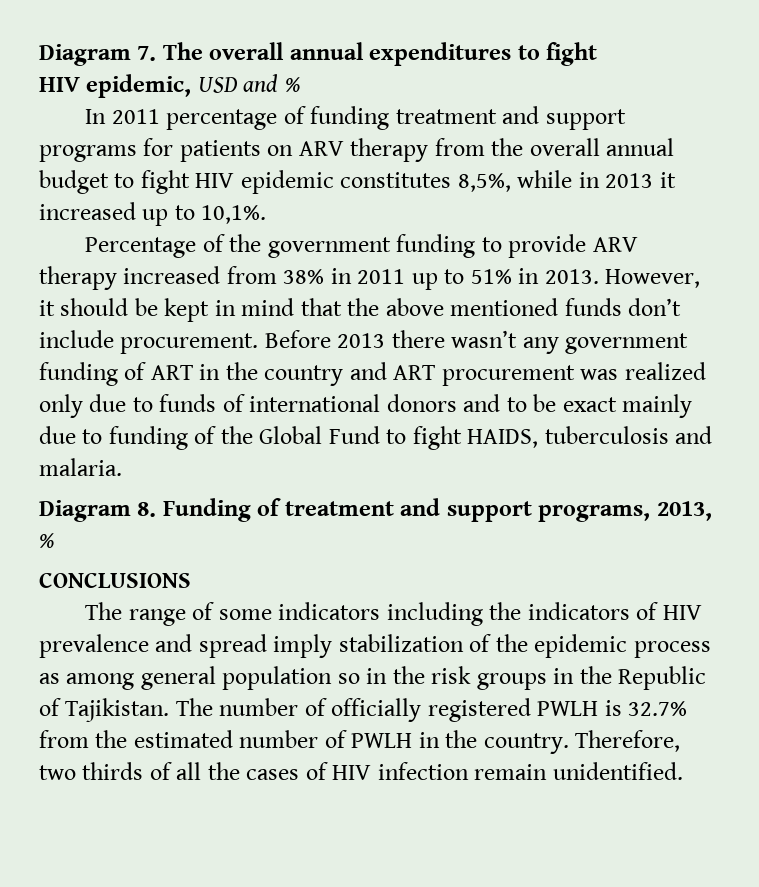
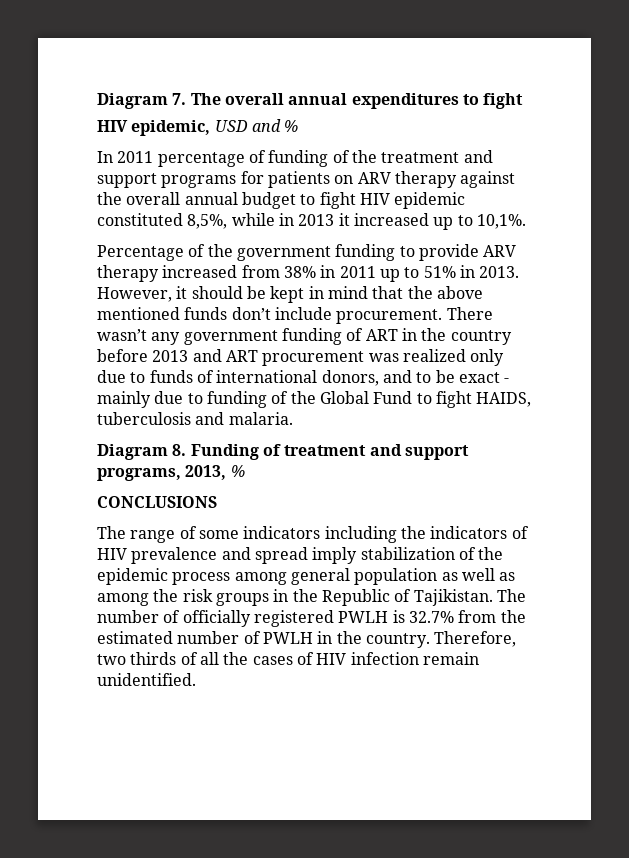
- In 2011 percentage of funding treatment and support programs for patients on ARV therapy from the overall annual budget to fight HIV epidemic constitutes 8,5%, while in 2013 it increased up to 10,1%.
+ In 2011 percentage of funding of the treatment and support programs for patients on ARV therapy against the overall annual budget to fight HIV epidemic constituted 8,5%, while in 2013 it increased up to 10,1%.
- Before 2013 there wasn’t any government funding of ART in the country and ART procurement was realized only due to funds of international donors and to be exact mainly due to funding of the Global Fund to fight HAIDS, tuberculosis and malaria.
+ There wasn’t any government funding of ART in the country before 2013 and ART procurement was realized only due to funds of international donors, and to be exact - mainly due to funding of the Global Fund to fight HAIDS, tuberculosis and malaria.
- The range of some indicators including the indicators of HIV prevalence and spread imply stabilization of the epidemic process as among general population so in the risk groups in the Republic of Tajikistan.
+ The range of some indicators including the indicators of HIV prevalence and spread imply stabilization of the epidemic process among general population as well as among the risk groups in the Republic of Tajikistan.

